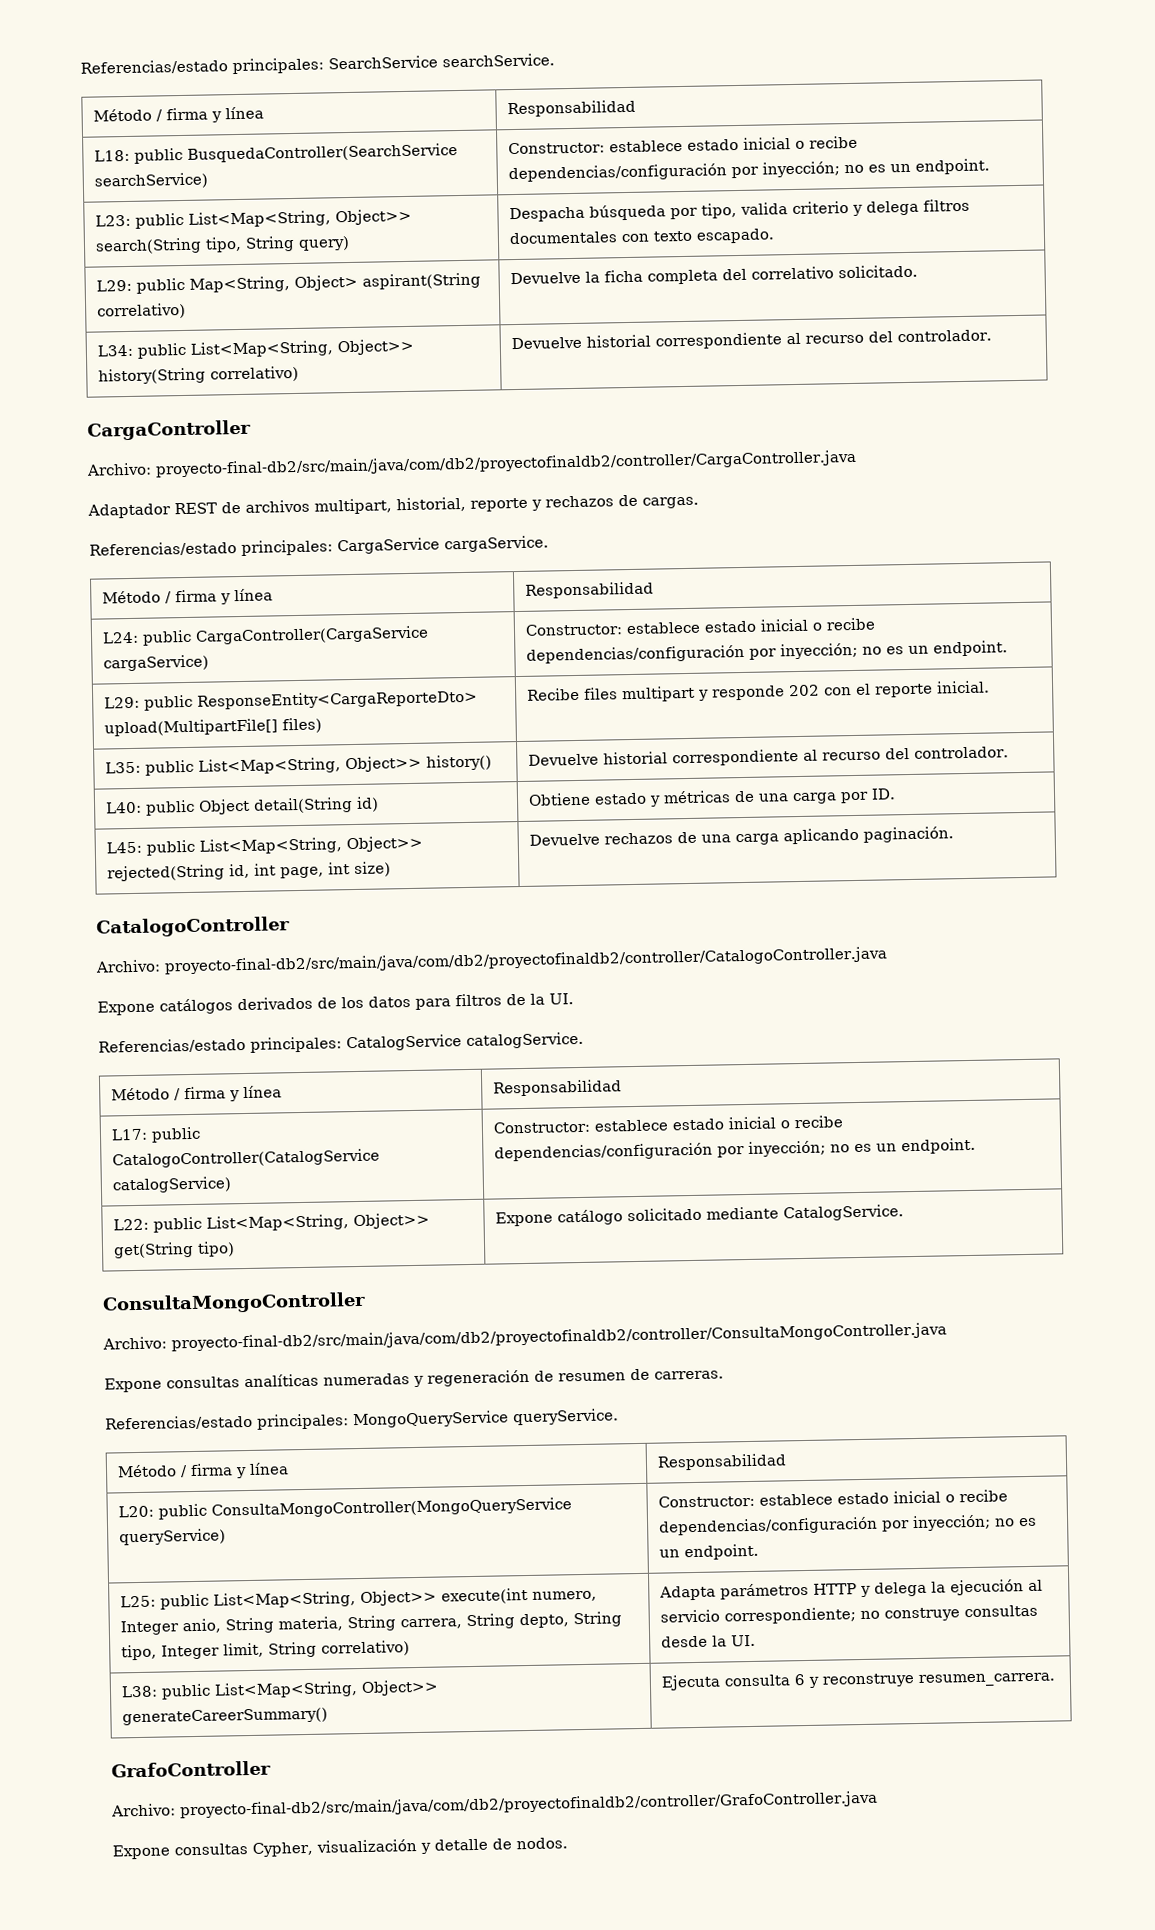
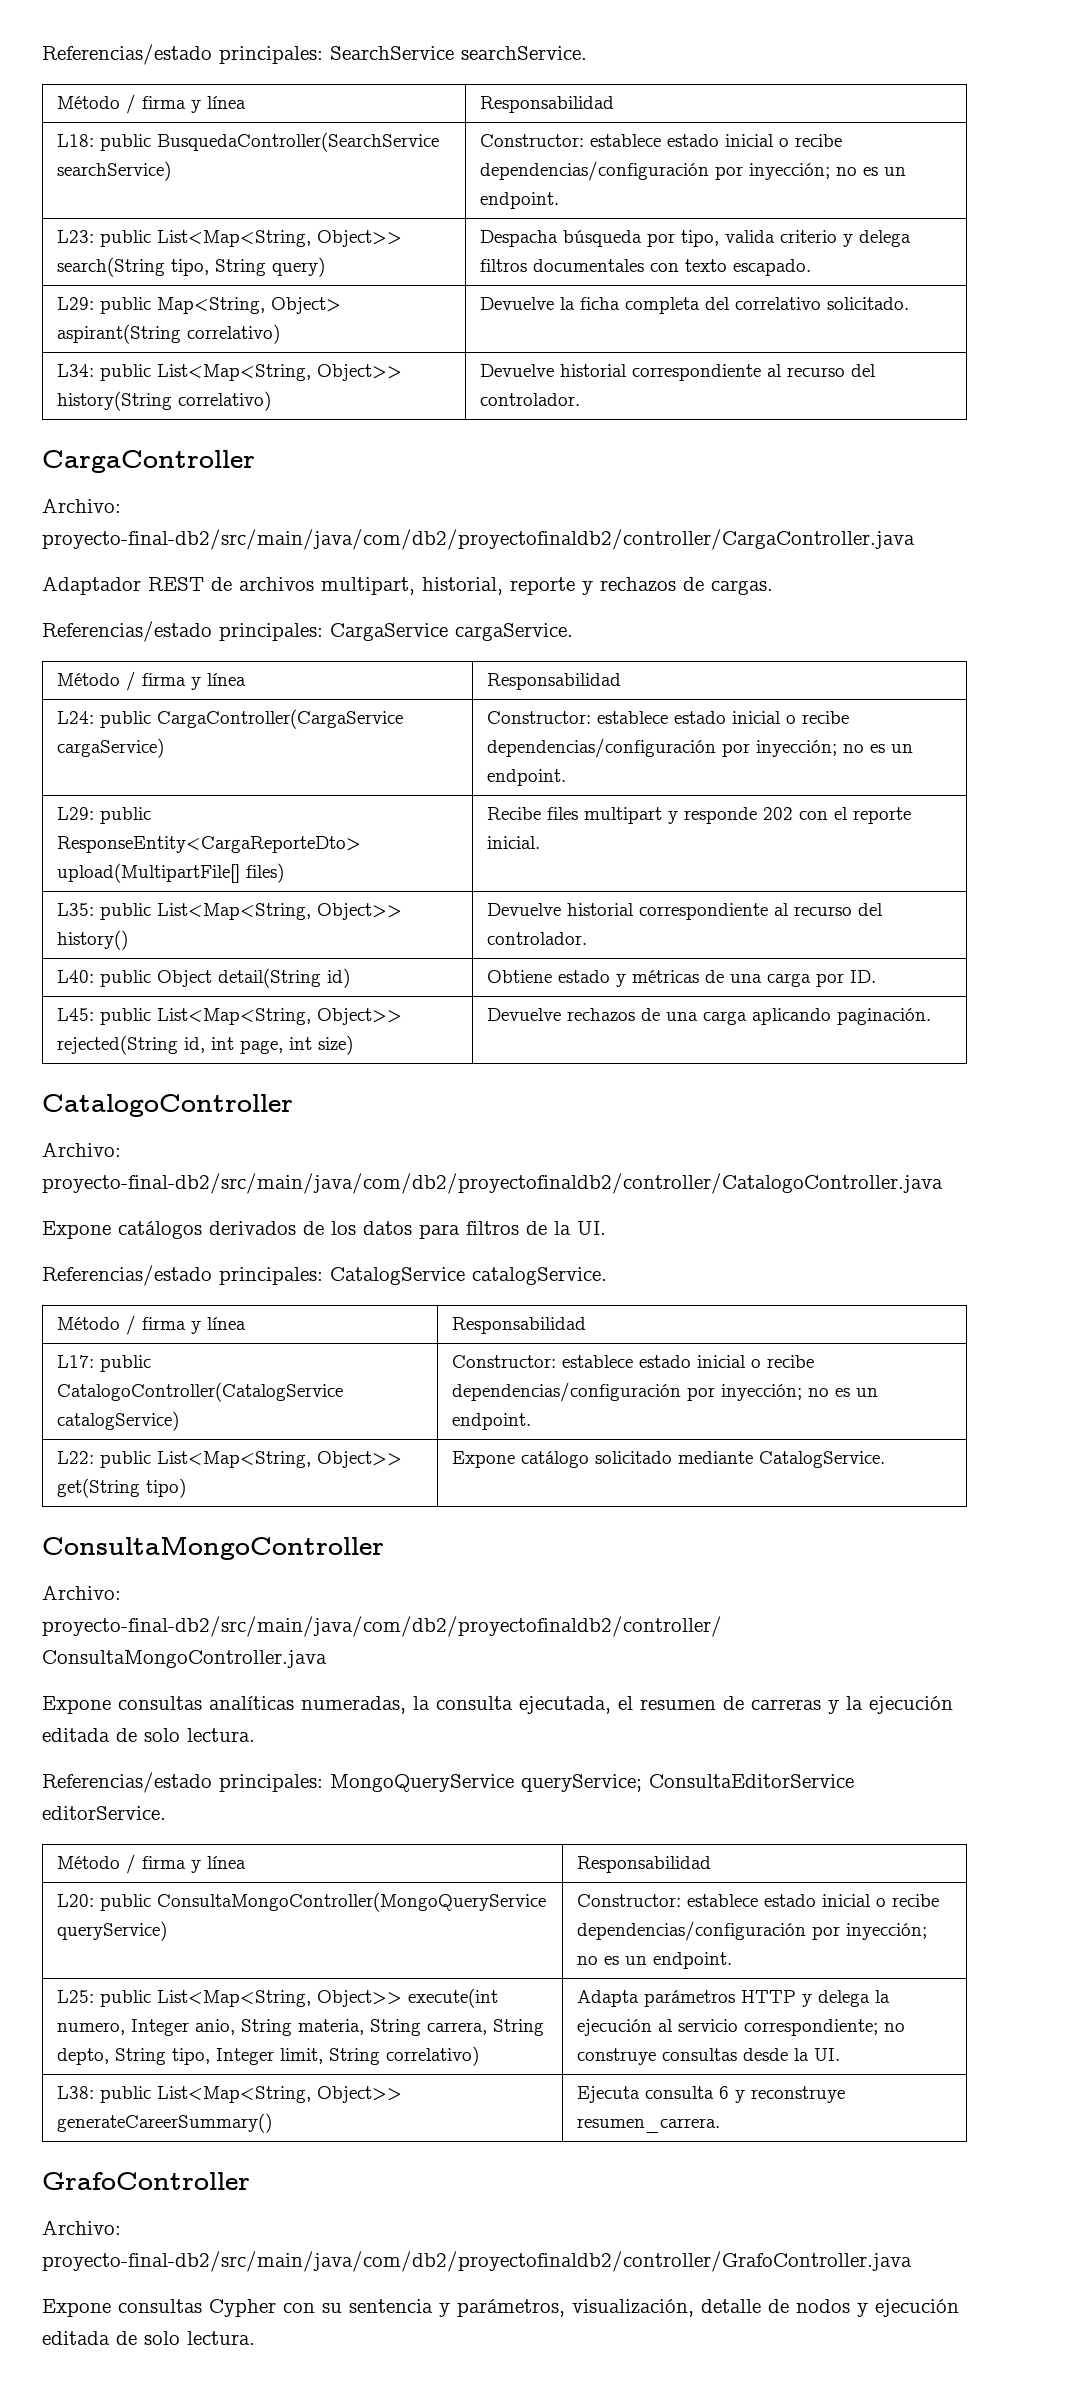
- Expone consultas analíticas numeradas y regeneración de resumen de carreras.
+ Expone consultas analíticas numeradas, la consulta ejecutada, el resumen de carreras y la ejecución editada de solo lectura.
- Referencias/estado principales: MongoQueryService queryService.
+ Referencias/estado principales: MongoQueryService queryService; ConsultaEditorService editorService.
- Expone consultas Cypher, visualización y detalle de nodos.
+ Expone consultas Cypher con su sentencia y parámetros, visualización, detalle de nodos y ejecución editada de solo lectura.

